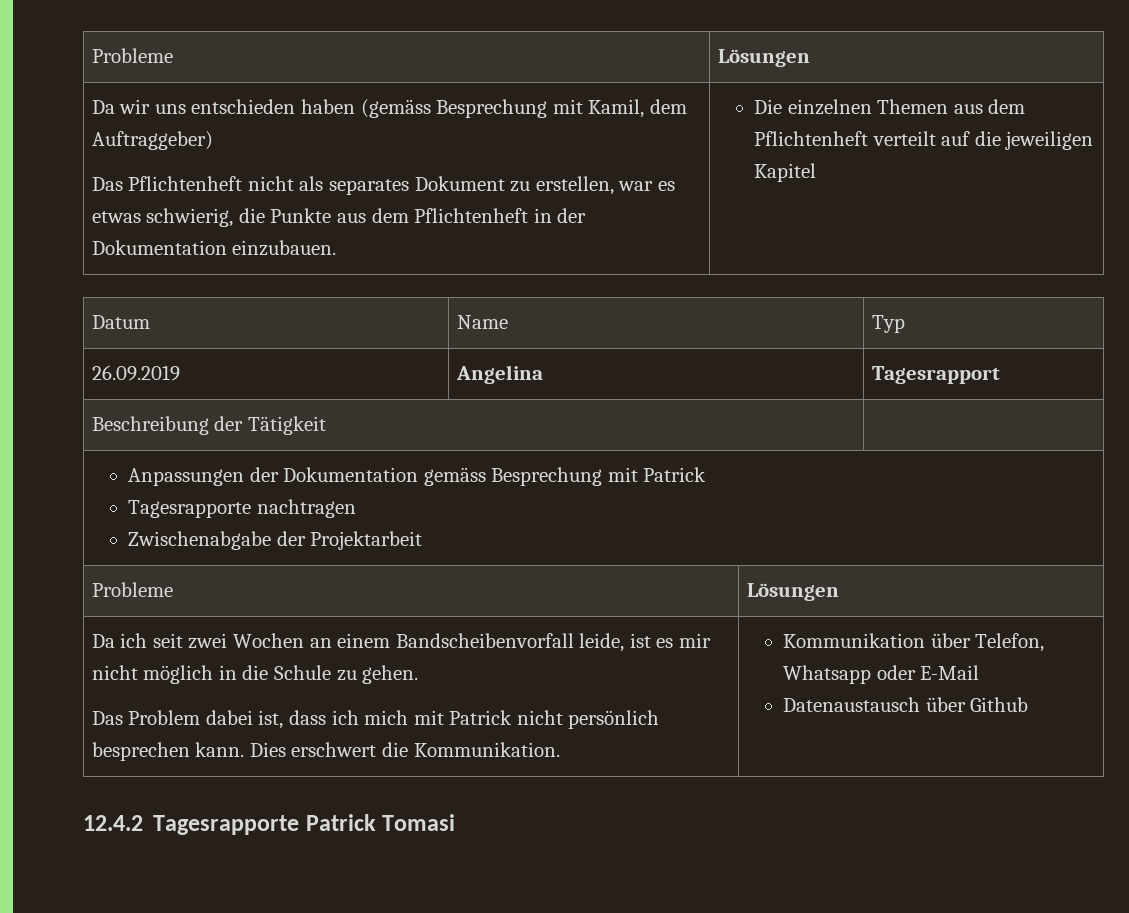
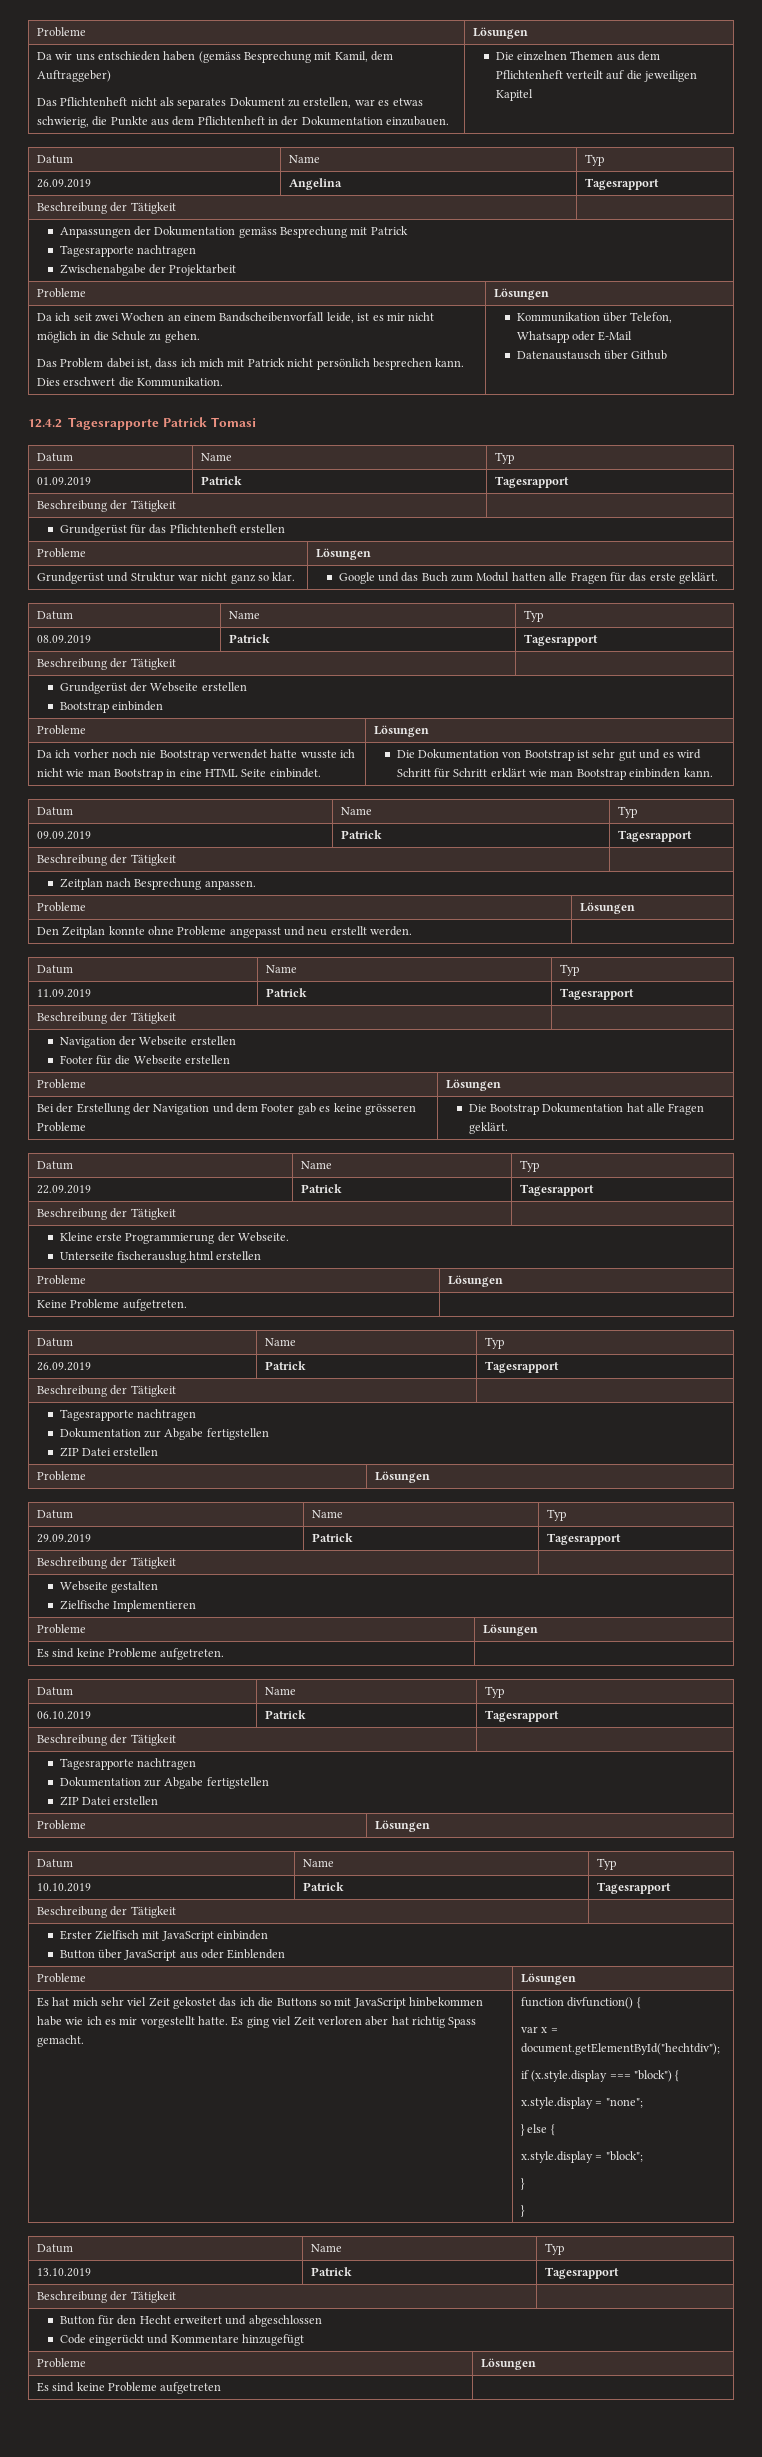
  12.4.2 Tagesrapporte Patrick Tomasi
+ Datum | Name | Typ
+ 01.09.2019 | Patrick | Tagesrapport
+ Beschreibung der Tätigkeit |
+ Grundgerüst für das Pflichtenheft erstellen
+ Probleme | Lösungen
+ Grundgerüst und Struktur war nicht ganz so klar. | Google und das Buch zum Modul hatten alle Fragen für das erste geklärt.
+ Datum | Name | Typ
+ 08.09.2019 | Patrick | Tagesrapport
+ Beschreibung der Tätigkeit |
+ Grundgerüst der Webseite erstellen
+ Bootstrap einbinden
+ Probleme | Lösungen
+ Da ich vorher noch nie Bootstrap verwendet hatte wusste ich nicht wie man Bootstrap in eine HTML Seite einbindet. | Die Dokumentation von Bootstrap ist sehr gut und es wird Schritt für Schritt erklärt wie man Bootstrap einbinden kann.
+ Datum | Name | Typ
+ 09.09.2019 | Patrick | Tagesrapport
+ Beschreibung der Tätigkeit |
+ Zeitplan nach Besprechung anpassen.
+ Probleme | Lösungen
+ Den Zeitplan konnte ohne Probleme angepasst und neu erstellt werden. |
+ Datum | Name | Typ
+ 11.09.2019 | Patrick | Tagesrapport
+ Beschreibung der Tätigkeit |
+ Navigation der Webseite erstellen
+ Footer für die Webseite erstellen
+ Probleme | Lösungen
+ Bei der Erstellung der Navigation und dem Footer gab es keine grösseren Probleme | Die Bootstrap Dokumentation hat alle Fragen geklärt.
+ Datum | Name | Typ
+ 22.09.2019 | Patrick | Tagesrapport
+ Beschreibung der Tätigkeit |
+ Kleine erste Programmierung der Webseite.
+ Unterseite fischerauslug.html erstellen
+ Probleme | Lösungen
+ Keine Probleme aufgetreten. |
+ Datum | Name | Typ
+ 26.09.2019 | Patrick | Tagesrapport
+ Beschreibung der Tätigkeit |
+ Tagesrapporte nachtragen
+ Dokumentation zur Abgabe fertigstellen
+ ZIP Datei erstellen
+ Probleme | Lösungen
+ Datum | Name | Typ
+ 29.09.2019 | Patrick | Tagesrapport
+ Beschreibung der Tätigkeit |
+ Webseite gestalten
+ Zielfische Implementieren
+ Probleme | Lösungen
+ Es sind keine Probleme aufgetreten. |
+ Datum | Name | Typ
+ 06.10.2019 | Patrick | Tagesrapport
+ Beschreibung der Tätigkeit |
+ Tagesrapporte nachtragen
+ Dokumentation zur Abgabe fertigstellen
+ ZIP Datei erstellen
+ Probleme | Lösungen
+ Datum | Name | Typ
+ 10.10.2019 | Patrick | Tagesrapport
+ Beschreibung der Tätigkeit |
+ Erster Zielfisch mit JavaScript einbinden
+ Button über JavaScript aus oder Einblenden
+ Probleme | Lösungen
+ Es hat mich sehr viel Zeit gekostet das ich die Buttons so mit JavaScript hinbekommen habe wie ich es mir vorgestellt hatte. Es ging viel Zeit verloren aber hat richtig Spass gemacht. | function divfunction() {
+ var x = document.getElementById("hechtdiv");
+ if (x.style.display === "block") {
+ x.style.display = "none";
+ } else {
+ x.style.display = "block";
+ }
+ }
+ Datum | Name | Typ
+ 13.10.2019 | Patrick | Tagesrapport
+ Beschreibung der Tätigkeit |
+ Button für den Hecht erweitert und abgeschlossen
+ Code eingerückt und Kommentare hinzugefügt
+ Probleme | Lösungen
+ Es sind keine Probleme aufgetreten |

